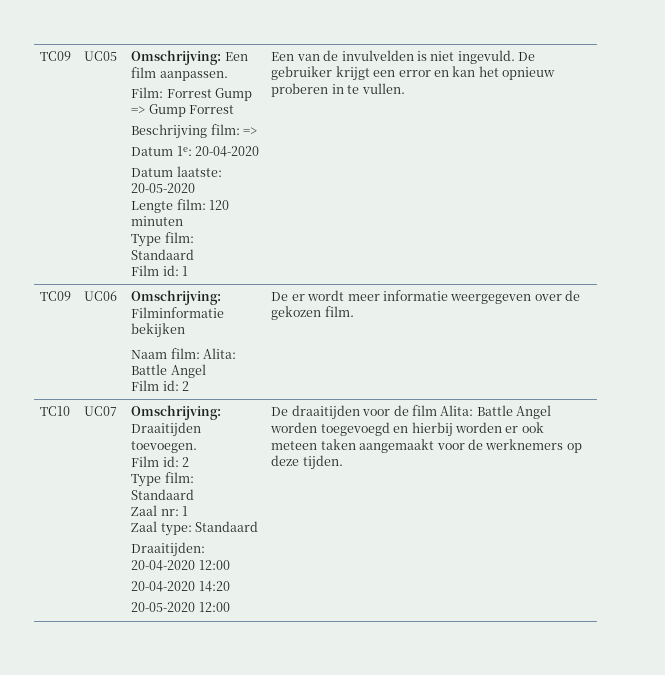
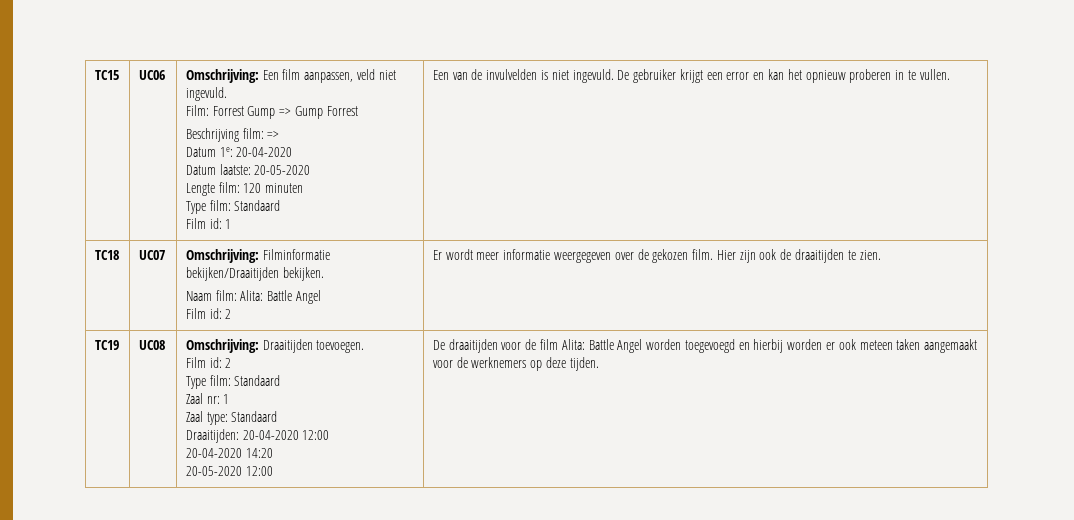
- TC09 | UC05
+ TC15 | UC06
- Omschrijving: Een film aanpassen.
+ Omschrijving: Een film aanpassen, veld niet ingevuld.
- TC09 | UC06 | Omschrijving: Filminformatie bekijken
+ TC18 | UC07 | Omschrijving: Filminformatie bekijken/Draaitijden bekijken.
  Naam film: Alita: Battle Angel
- Film id: 2 | De er wordt meer informatie weergegeven over de gekozen film.
- TC10 | UC07
+ Film id: 2 | Er wordt meer informatie weergegeven over de gekozen film. Hier zijn ook de draaitijden te zien.
+ TC19 | UC08

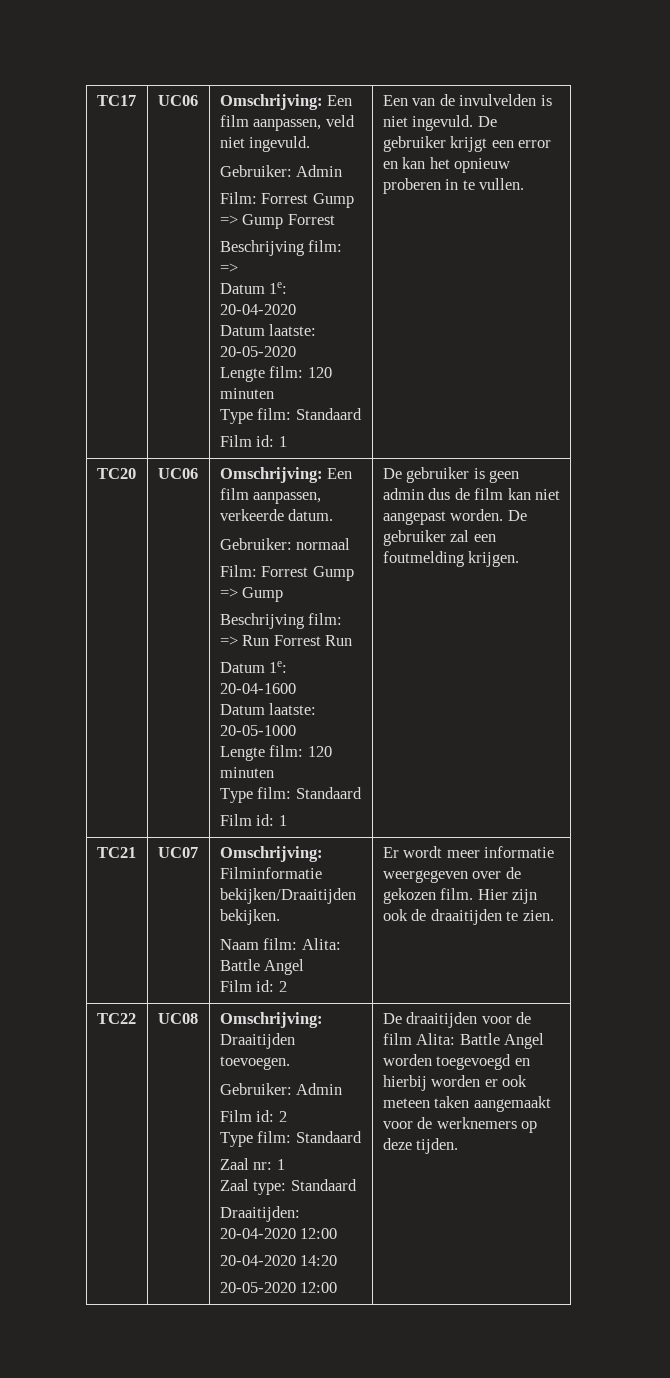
- TC15
+ TC17
  Omschrijving: Een film aanpassen, veld niet ingevuld.
+ Gebruiker: Admin
- TC18 | UC07 | Omschrijving: Filminformatie bekijken/Draaitijden bekijken.
+ TC20 | UC06 | Omschrijving: Een film aanpassen, verkeerde datum.
+ Gebruiker: normaal
+ Film: Forrest Gump => Gump
+ Beschrijving film: => Run Forrest Run
+ Datum 1e: 20-04-1600
+ Datum laatste: 20-05-1000
+ Lengte film: 120 minuten
+ Type film: Standaard
+ Film id: 1 | De gebruiker is geen admin dus de film kan niet aangepast worden. De gebruiker zal een foutmelding krijgen.
+ TC21 | UC07 | Omschrijving: Filminformatie bekijken/Draaitijden bekijken.
- TC19
+ TC22
  Omschrijving: Draaitijden toevoegen.
+ Gebruiker: Admin

